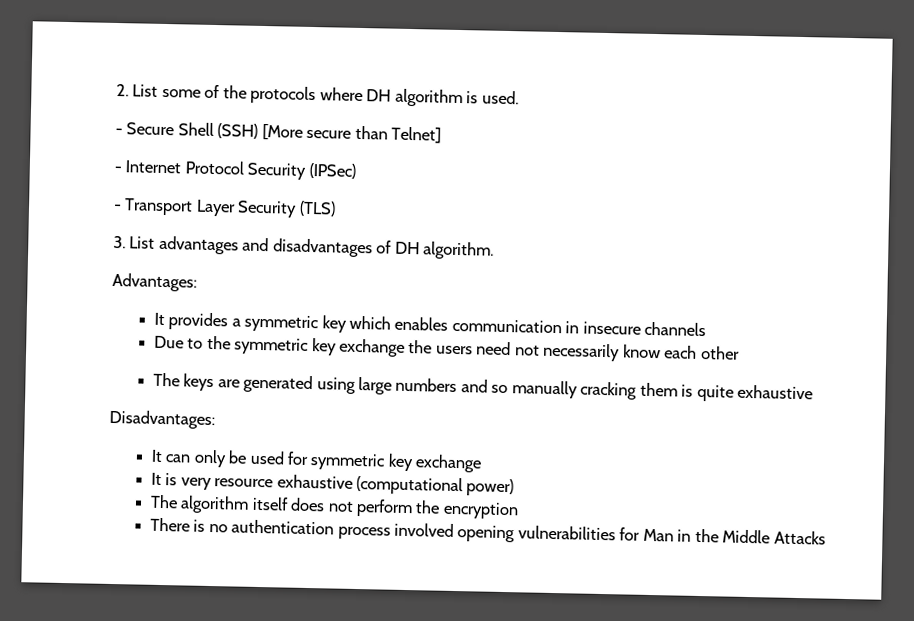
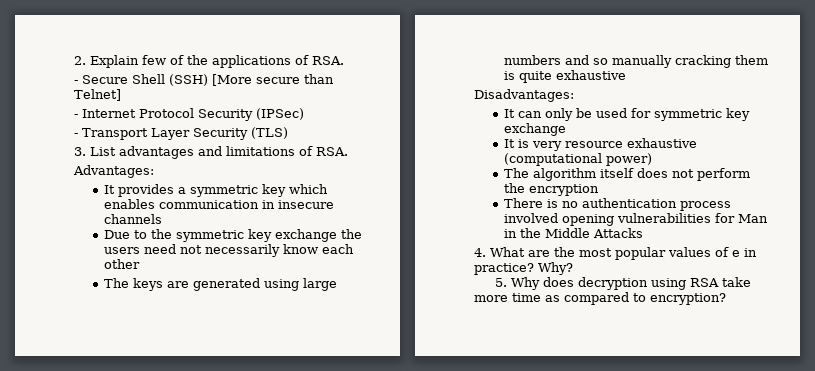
- 2. List some of the protocols where DH algorithm is used.
+ 2. Explain few of the applications of RSA.
- 3. List advantages and disadvantages of DH algorithm.
+ 3. List advantages and limitations of RSA.
+ 4. What are the most popular values of e in practice? Why?
+ 5. Why does decryption using RSA take more time as compared to encryption?

